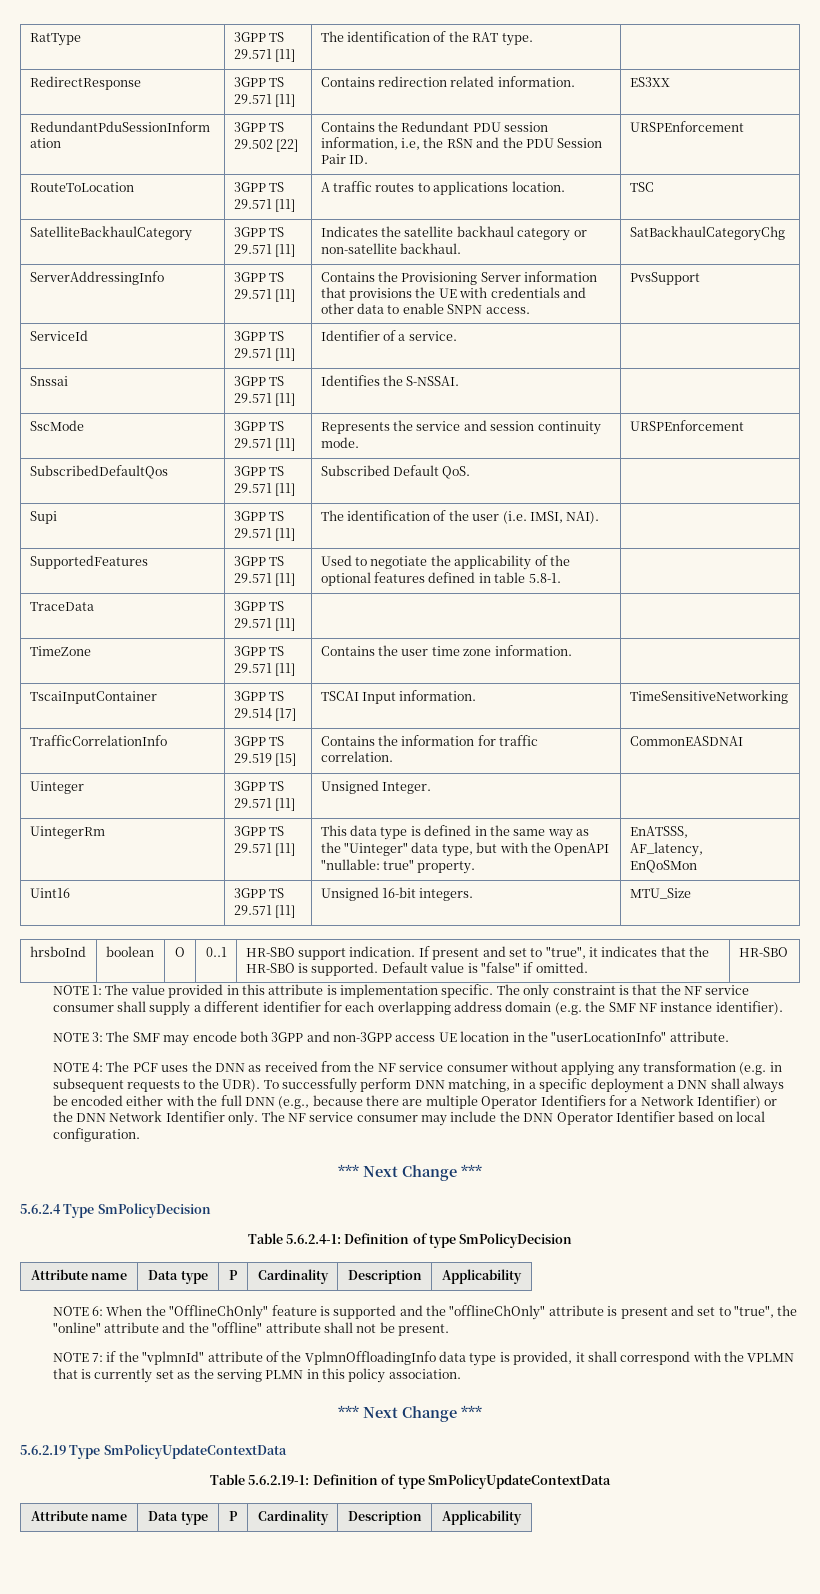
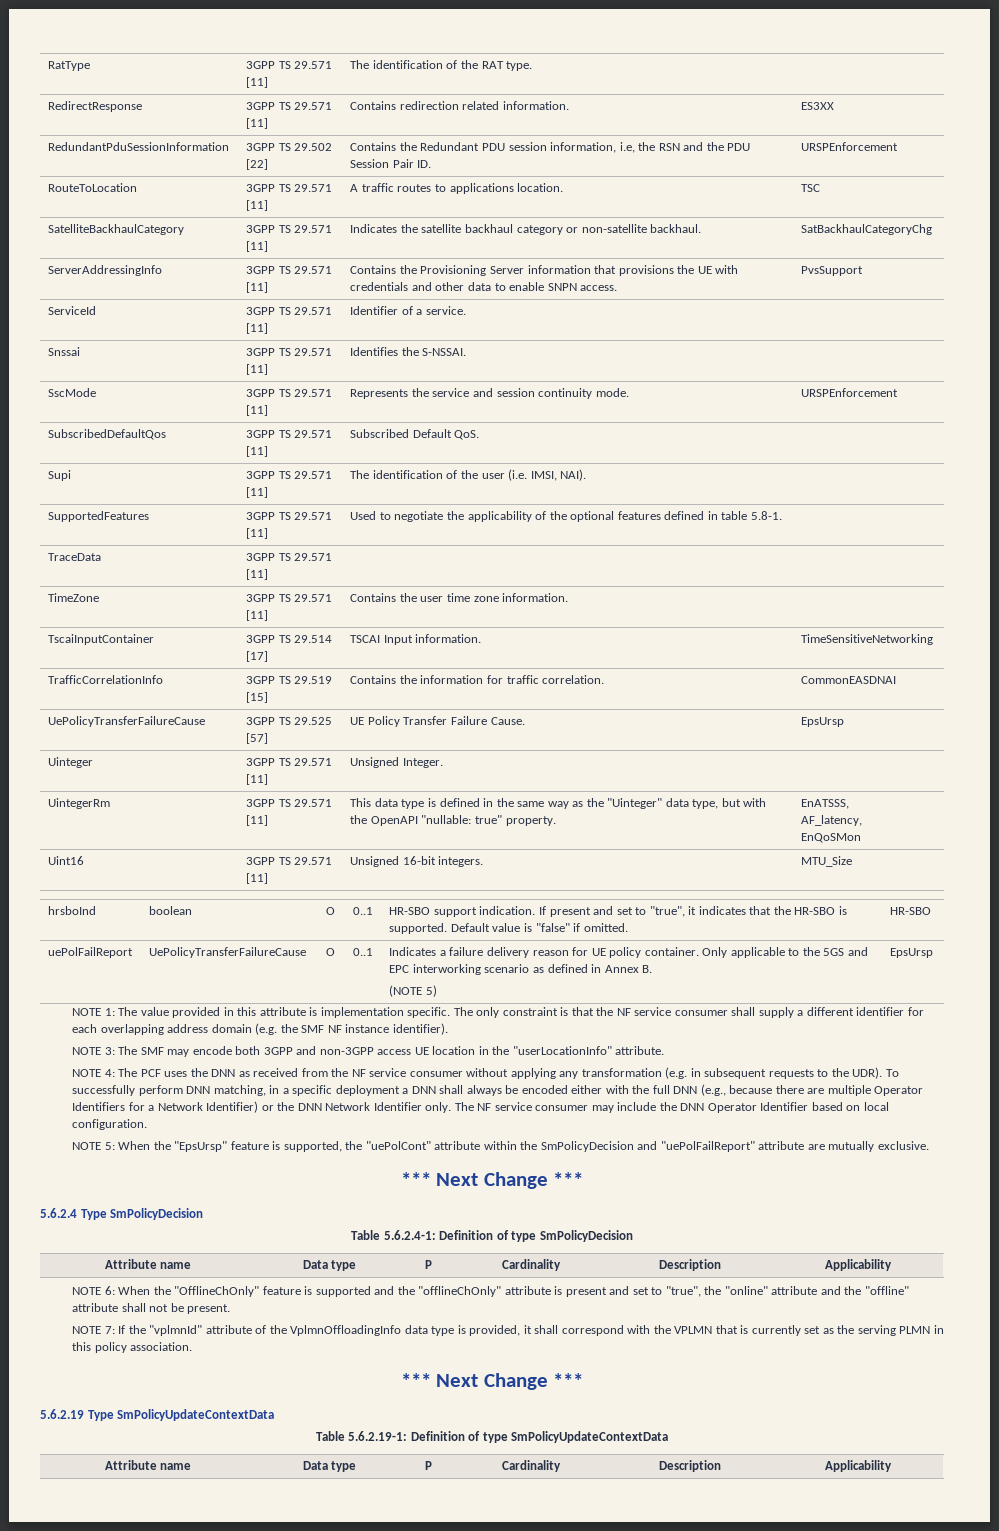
+ UePolicyTransferFailureCause | 3GPP TS 29.525 [57] | UE Policy Transfer Failure Cause. | EpsUrsp
+ uePolFailReport | UePolicyTransferFailureCause | O | 0..1 | Indicates a failure delivery reason for UE policy container. Only applicable to the 5GS and EPC interworking scenario as defined in Annex B.
+ (NOTE 5) | EpsUrsp
+ NOTE 5: When the "EpsUrsp" feature is supported, the "uePolCont" attribute within the SmPolicyDecision and "uePolFailReport" attribute are mutually exclusive.
- NOTE 7: if the "vplmnId" attribute of the VplmnOffloadingInfo data type is provided, it shall correspond with the VPLMN that is currently set as the serving PLMN in this policy association.
+ NOTE 7: If the "vplmnId" attribute of the VplmnOffloadingInfo data type is provided, it shall correspond with the VPLMN that is currently set as the serving PLMN in this policy association.

